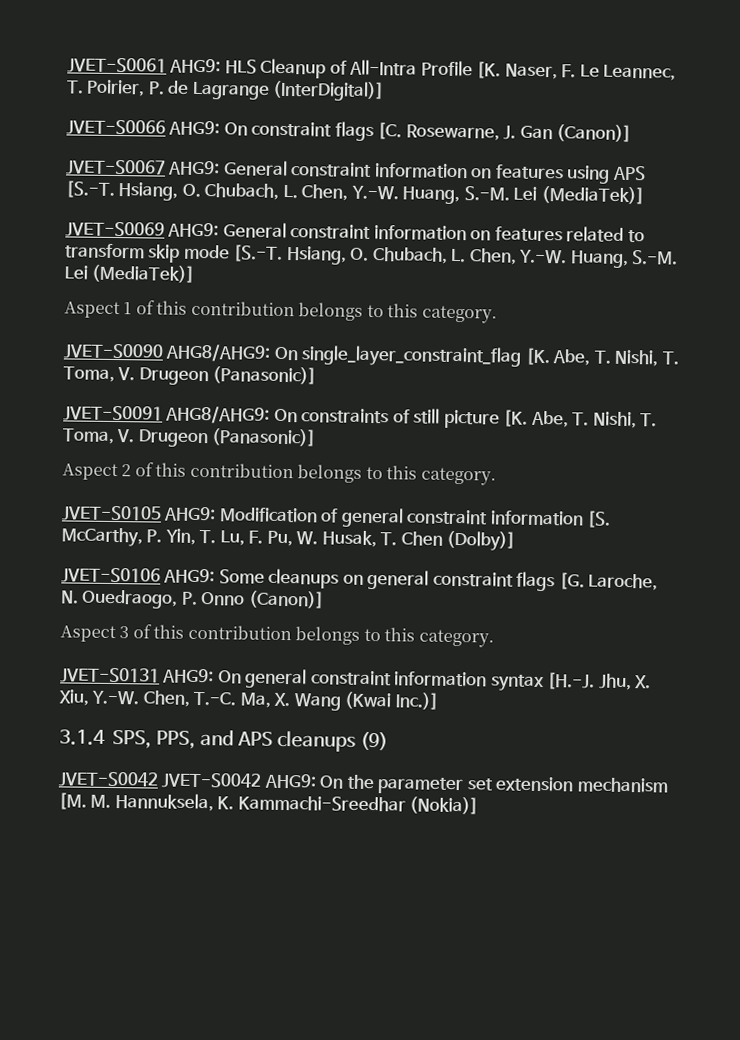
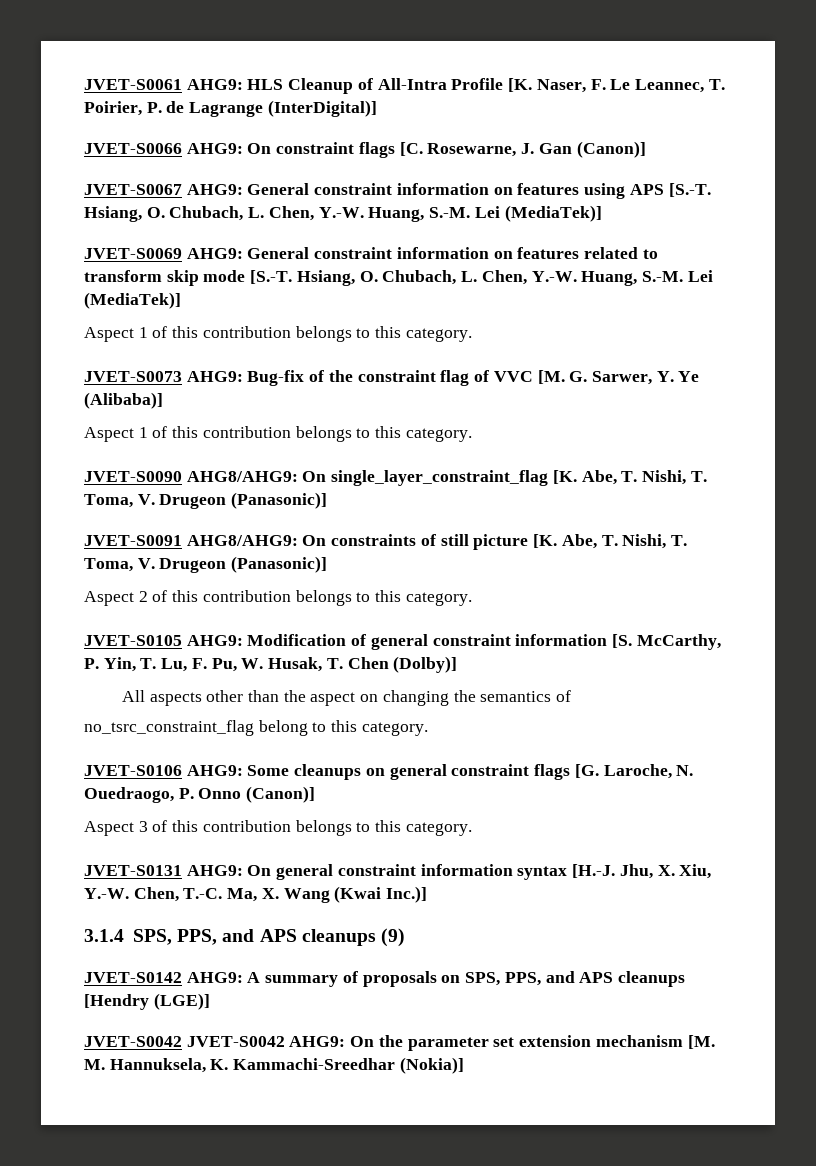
+ JVET-S0073 AHG9: Bug-fix of the constraint flag of VVC [M. G. Sarwer, Y. Ye (Alibaba)]
+ Aspect 1 of this contribution belongs to this category.
+ All aspects other than the aspect on changing the semantics of no_tsrc_constraint_flag belong to this category.
+ JVET-S0142 AHG9: A summary of proposals on SPS, PPS, and APS cleanups [Hendry (LGE)]

